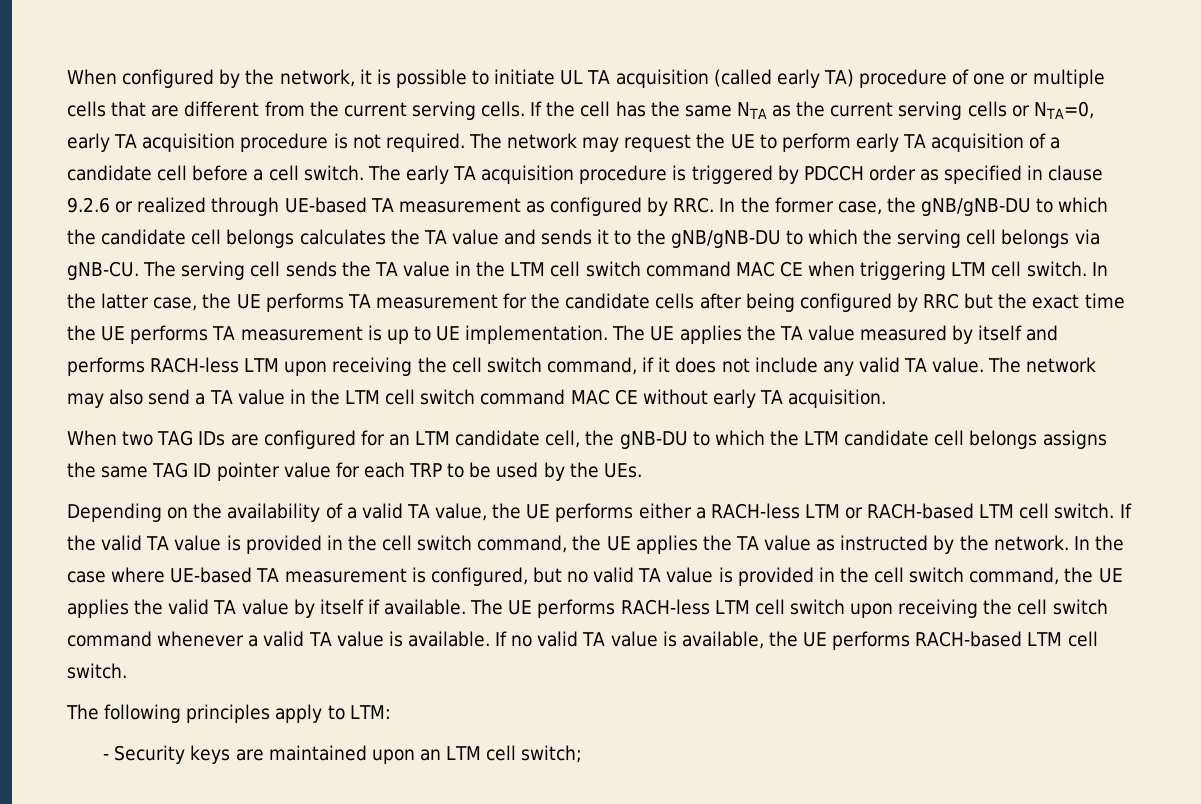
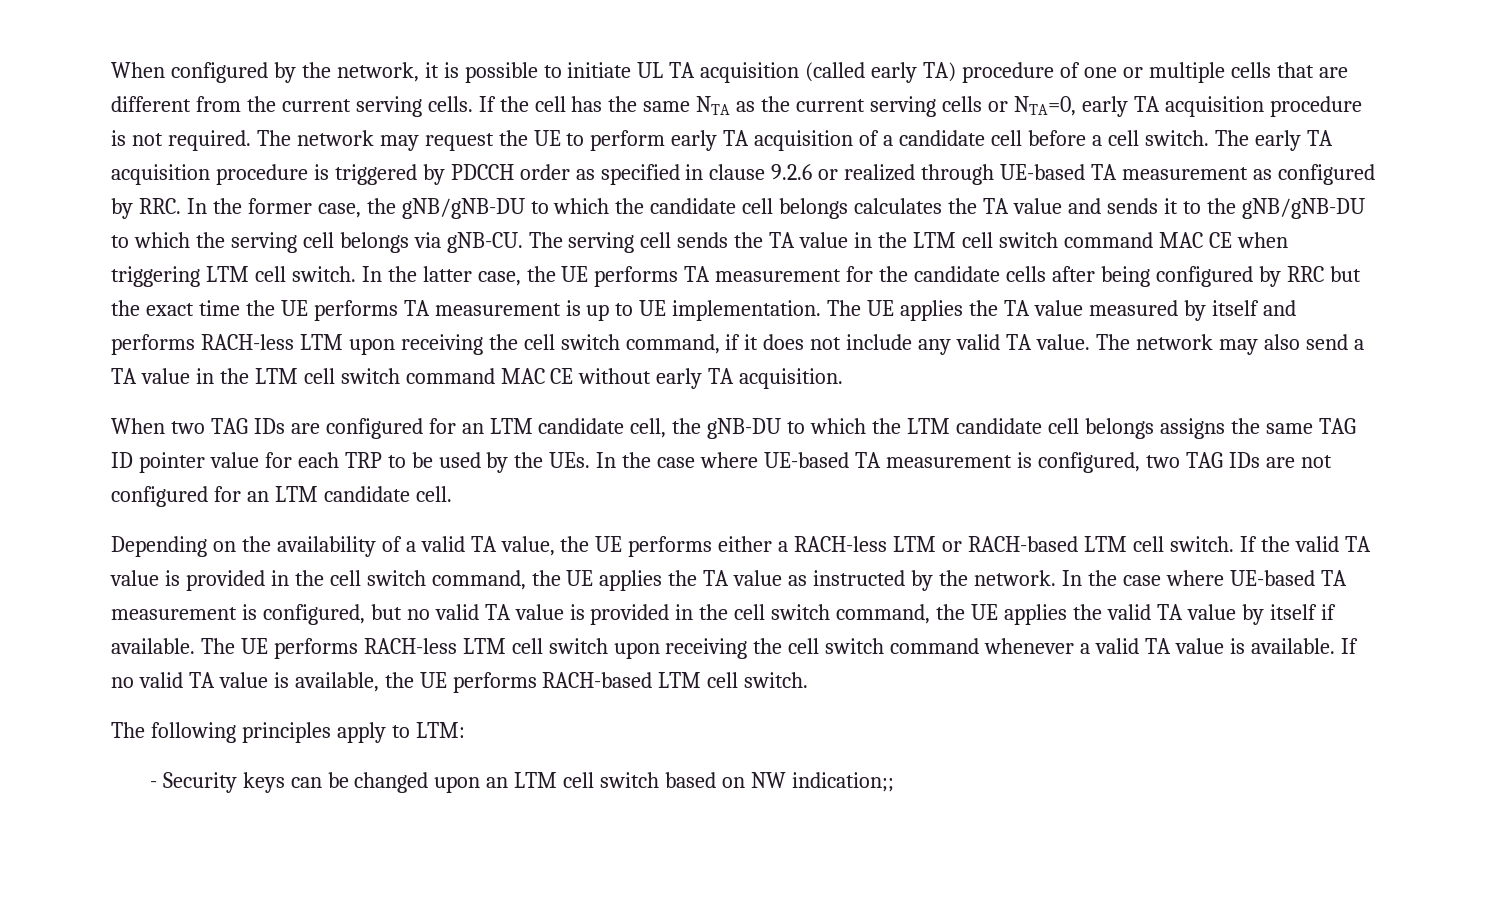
- When two TAG IDs are configured for an LTM candidate cell, the gNB-DU to which the LTM candidate cell belongs assigns the same TAG ID pointer value for each TRP to be used by the UEs.
+ When two TAG IDs are configured for an LTM candidate cell, the gNB-DU to which the LTM candidate cell belongs assigns the same TAG ID pointer value for each TRP to be used by the UEs. In the case where UE-based TA measurement is configured, two TAG IDs are not configured for an LTM candidate cell.
- - Security keys are maintained upon an LTM cell switch;
+ - Security keys can be changed upon an LTM cell switch based on NW indication;;

